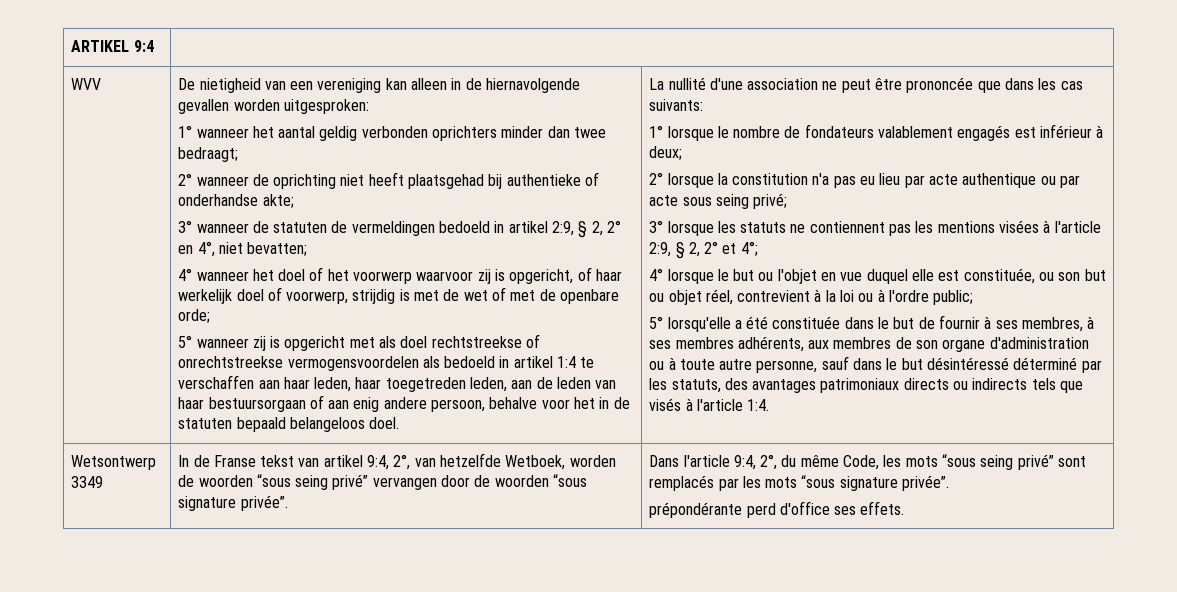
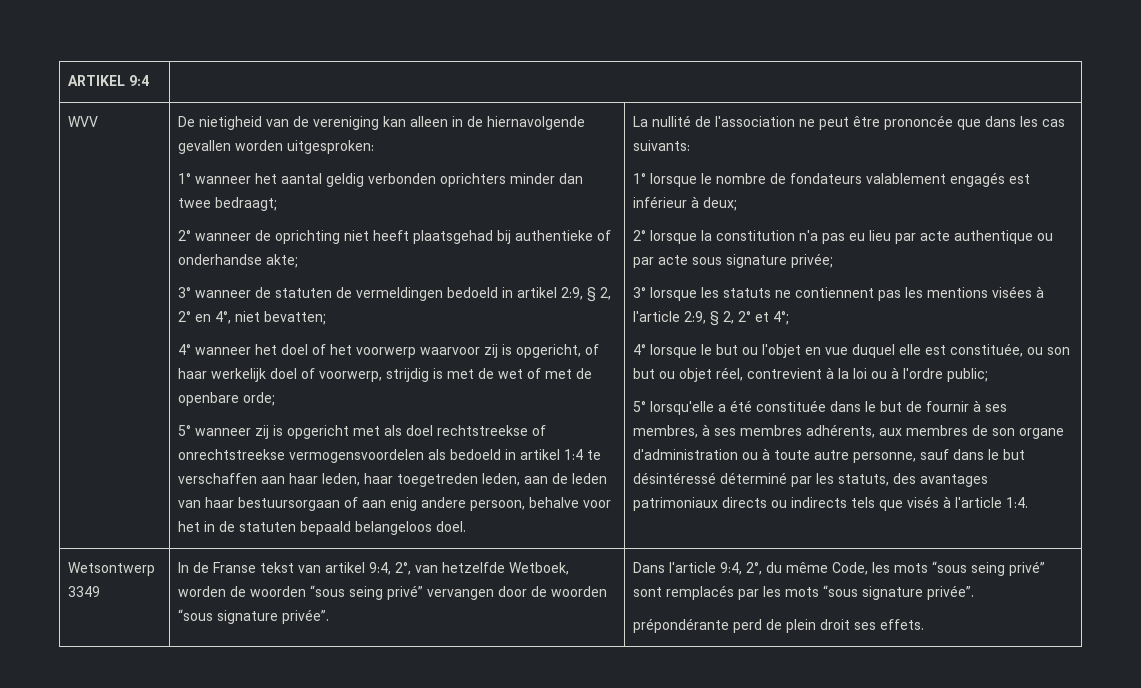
- De nietigheid van een vereniging kan alleen in de hiernavolgende gevallen worden uitgesproken:
+ De nietigheid van de vereniging kan alleen in de hiernavolgende gevallen worden uitgesproken:
- La nullité d'une association ne peut être prononcée que dans les cas suivants:
+ La nullité de l'association ne peut être prononcée que dans les cas suivants:
- 2° lorsque la constitution n'a pas eu lieu par acte authentique ou par acte sous seing privé;
+ 2° lorsque la constitution n'a pas eu lieu par acte authentique ou par acte sous signature privée;
- prépondérante perd d'office ses effets.
+ prépondérante perd de plein droit ses effets.

